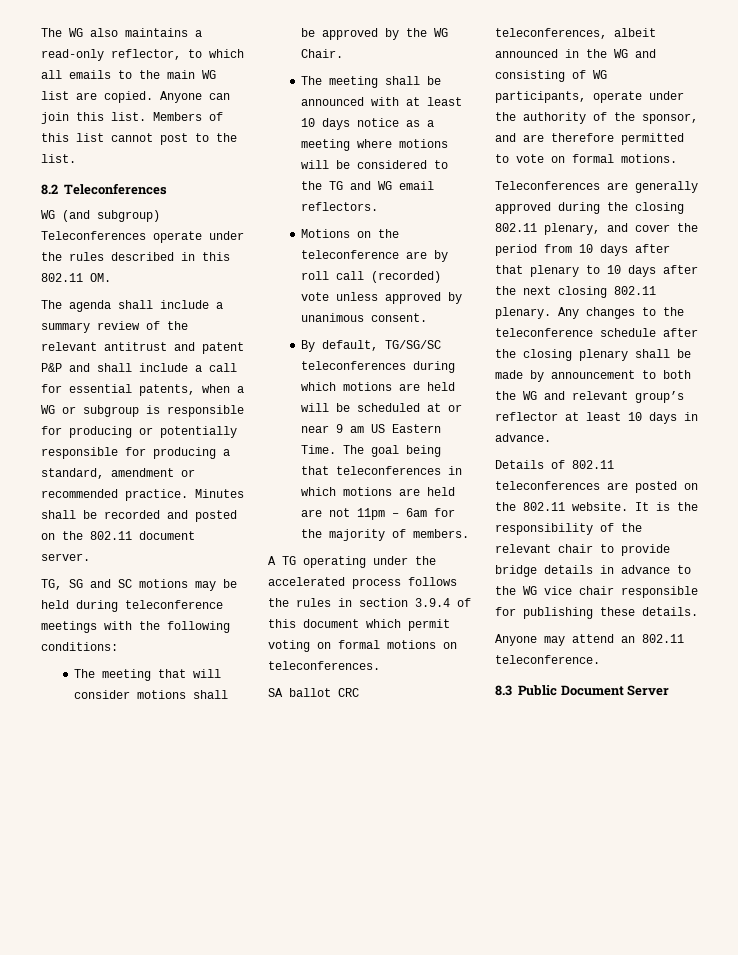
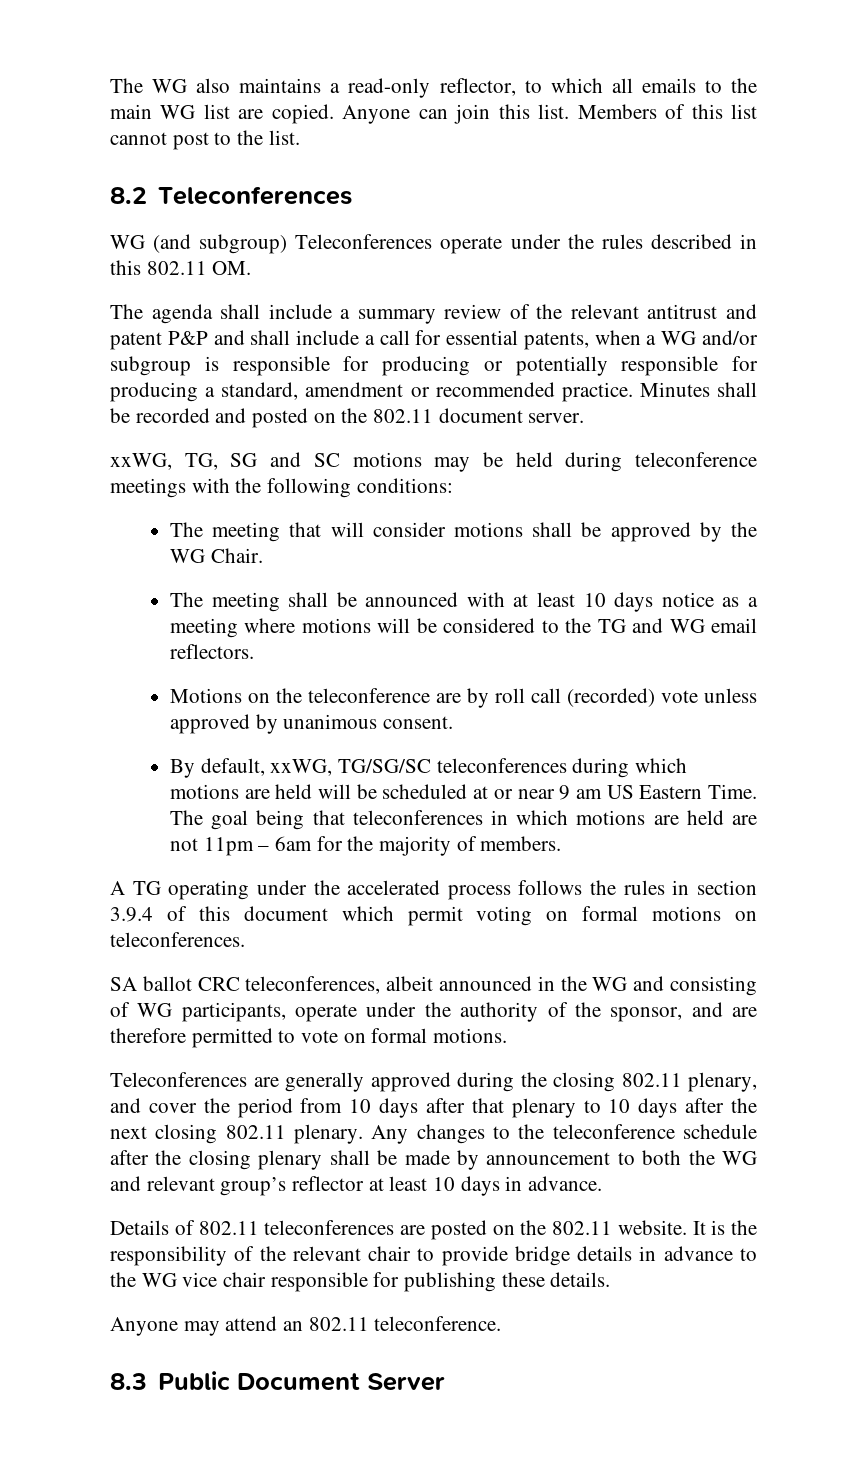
- The agenda shall include a summary review of the relevant antitrust and patent P&P and shall include a call for essential patents, when a WG or subgroup is responsible for producing or potentially responsible for producing a standard, amendment or recommended practice.
+ The agenda shall include a summary review of the relevant antitrust and patent P&P and shall include a call for essential patents, when a WG and/or subgroup is responsible for producing or potentially responsible for producing a standard, amendment or recommended practice.
- TG, SG and SC motions may be held during teleconference meetings with the following conditions:
+ xxWG, TG, SG and SC motions may be held during teleconference meetings with the following conditions:
- By default, TG/SG/SC teleconferences during which motions are held will be scheduled at or near 9 am US Eastern Time.
+ By default, xxWG, TG/SG/SC teleconferences during which motions are held will be scheduled at or near 9 am US Eastern Time.

